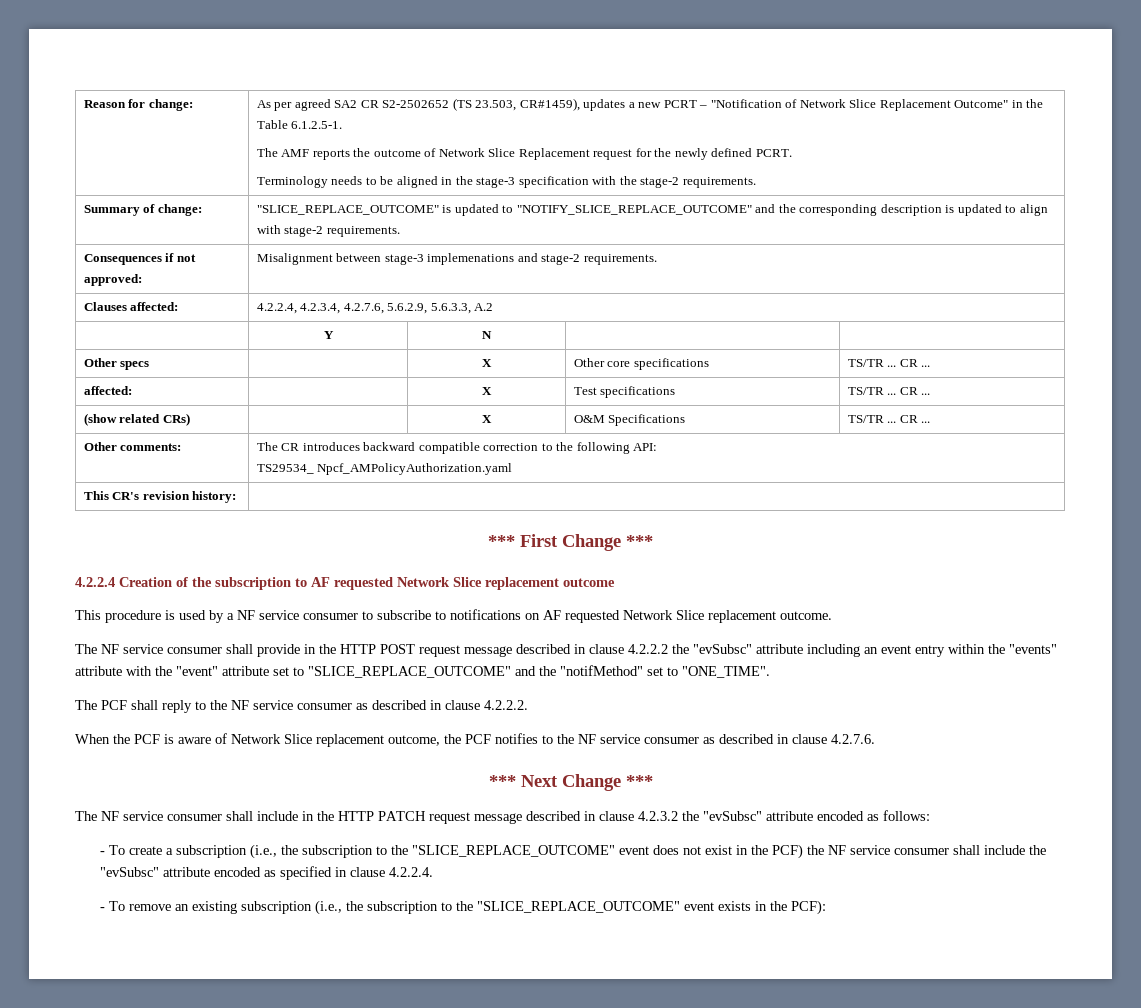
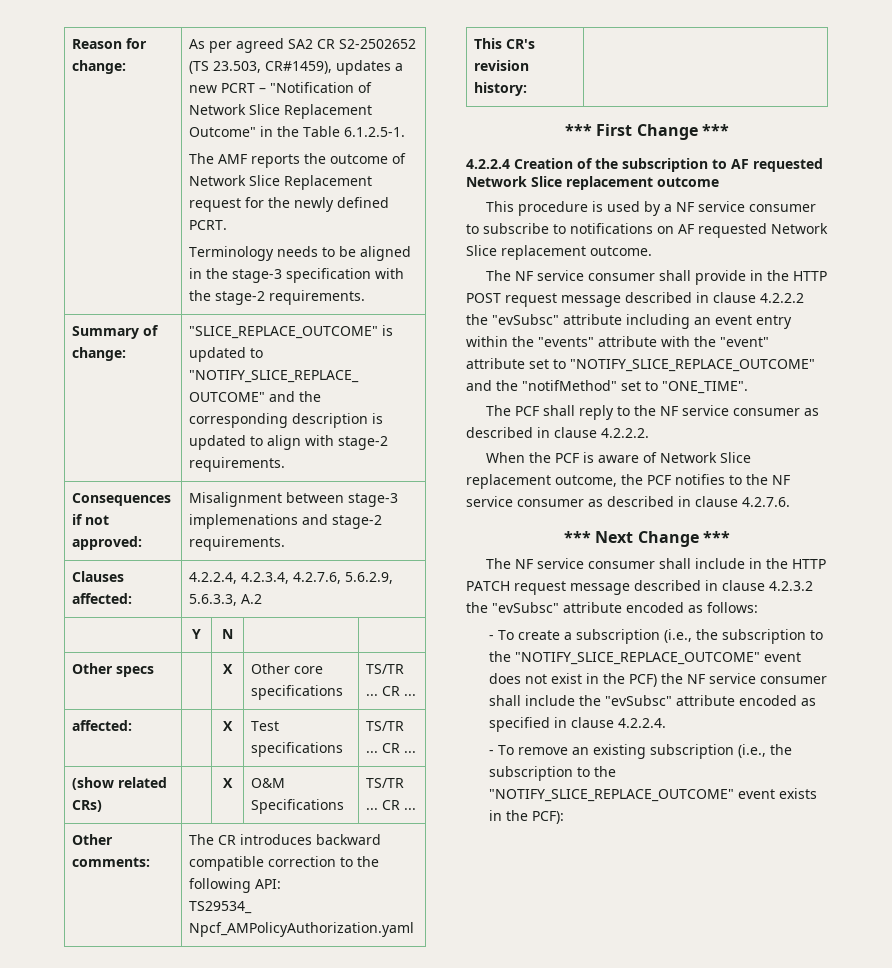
- The NF service consumer shall provide in the HTTP POST request message described in clause 4.2.2.2 the "evSubsc" attribute including an event entry within the "events" attribute with the "event" attribute set to "SLICE_REPLACE_OUTCOME" and the "notifMethod" set to "ONE_TIME".
+ The NF service consumer shall provide in the HTTP POST request message described in clause 4.2.2.2 the "evSubsc" attribute including an event entry within the "events" attribute with the "event" attribute set to "NOTIFY_SLICE_REPLACE_OUTCOME" and the "notifMethod" set to "ONE_TIME".
- - To create a subscription (i.e., the subscription to the "SLICE_REPLACE_OUTCOME" event does not exist in the PCF) the NF service consumer shall include the "evSubsc" attribute encoded as specified in clause 4.2.2.4.
+ - To create a subscription (i.e., the subscription to the "NOTIFY_SLICE_REPLACE_OUTCOME" event does not exist in the PCF) the NF service consumer shall include the "evSubsc" attribute encoded as specified in clause 4.2.2.4.
- - To remove an existing subscription (i.e., the subscription to the "SLICE_REPLACE_OUTCOME" event exists in the PCF):
+ - To remove an existing subscription (i.e., the subscription to the "NOTIFY_SLICE_REPLACE_OUTCOME" event exists in the PCF):

